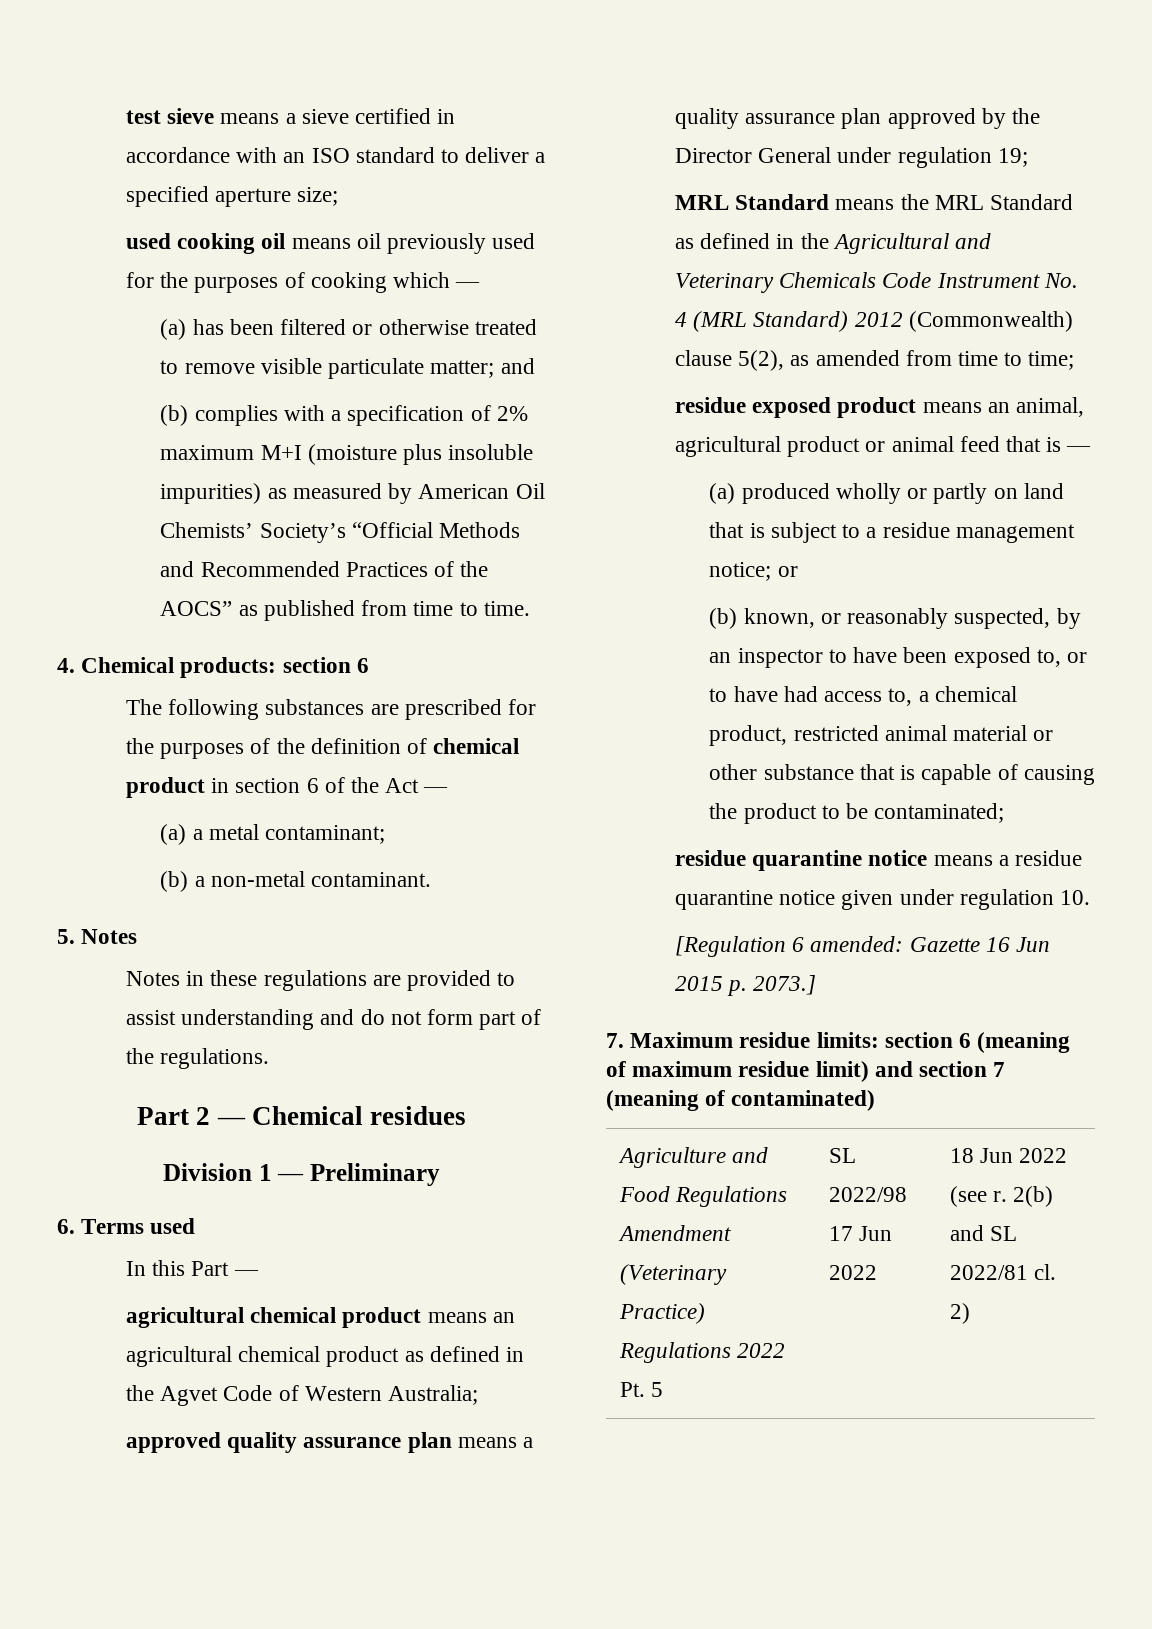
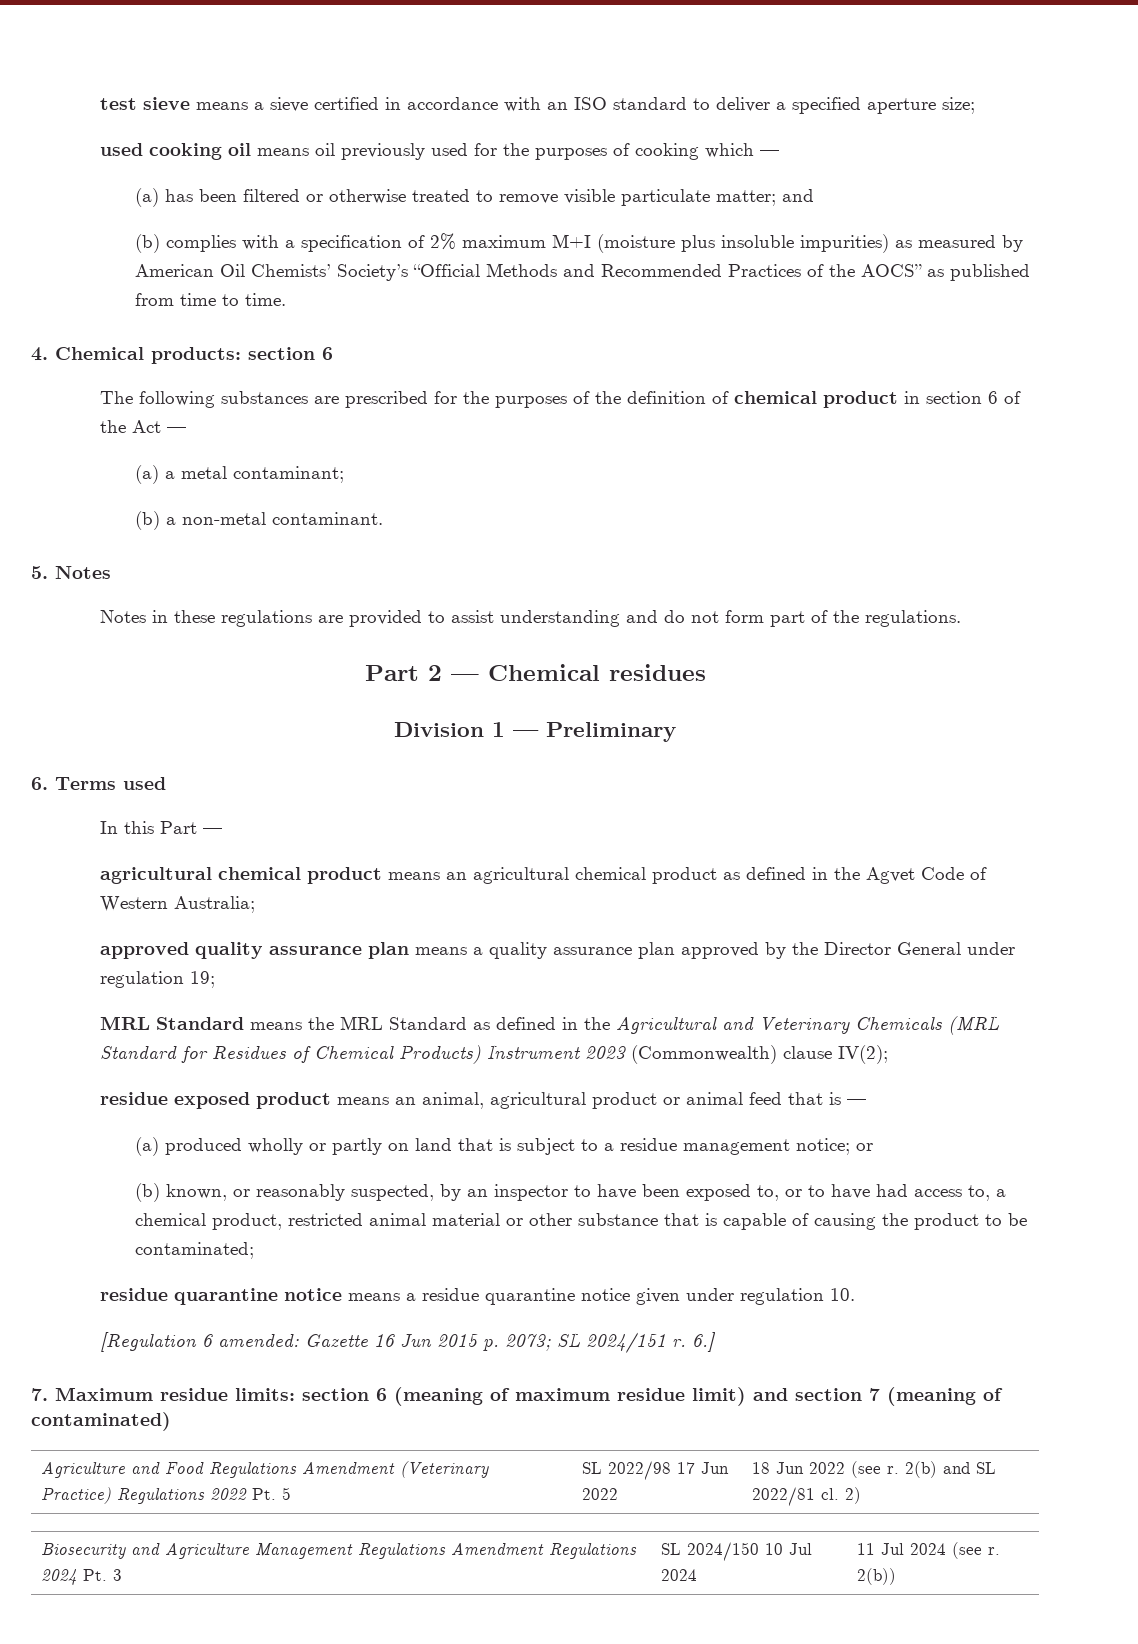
- MRL Standard means the MRL Standard as defined in the Agricultural and Veterinary Chemicals Code Instrument No. 4 (MRL Standard) 2012 (Commonwealth) clause 5(2), as amended from time to time;
+ MRL Standard means the MRL Standard as defined in the Agricultural and Veterinary Chemicals (MRL Standard for Residues of Chemical Products) Instrument 2023 (Commonwealth) clause IV(2);
- [Regulation 6 amended: Gazette 16 Jun 2015 p. 2073.]
+ [Regulation 6 amended: Gazette 16 Jun 2015 p. 2073; SL 2024/151 r. 6.]
+ Biosecurity and Agriculture Management Regulations Amendment Regulations 2024 Pt. 3 | SL 2024/150 10 Jul 2024 | 11 Jul 2024 (see r. 2(b))

